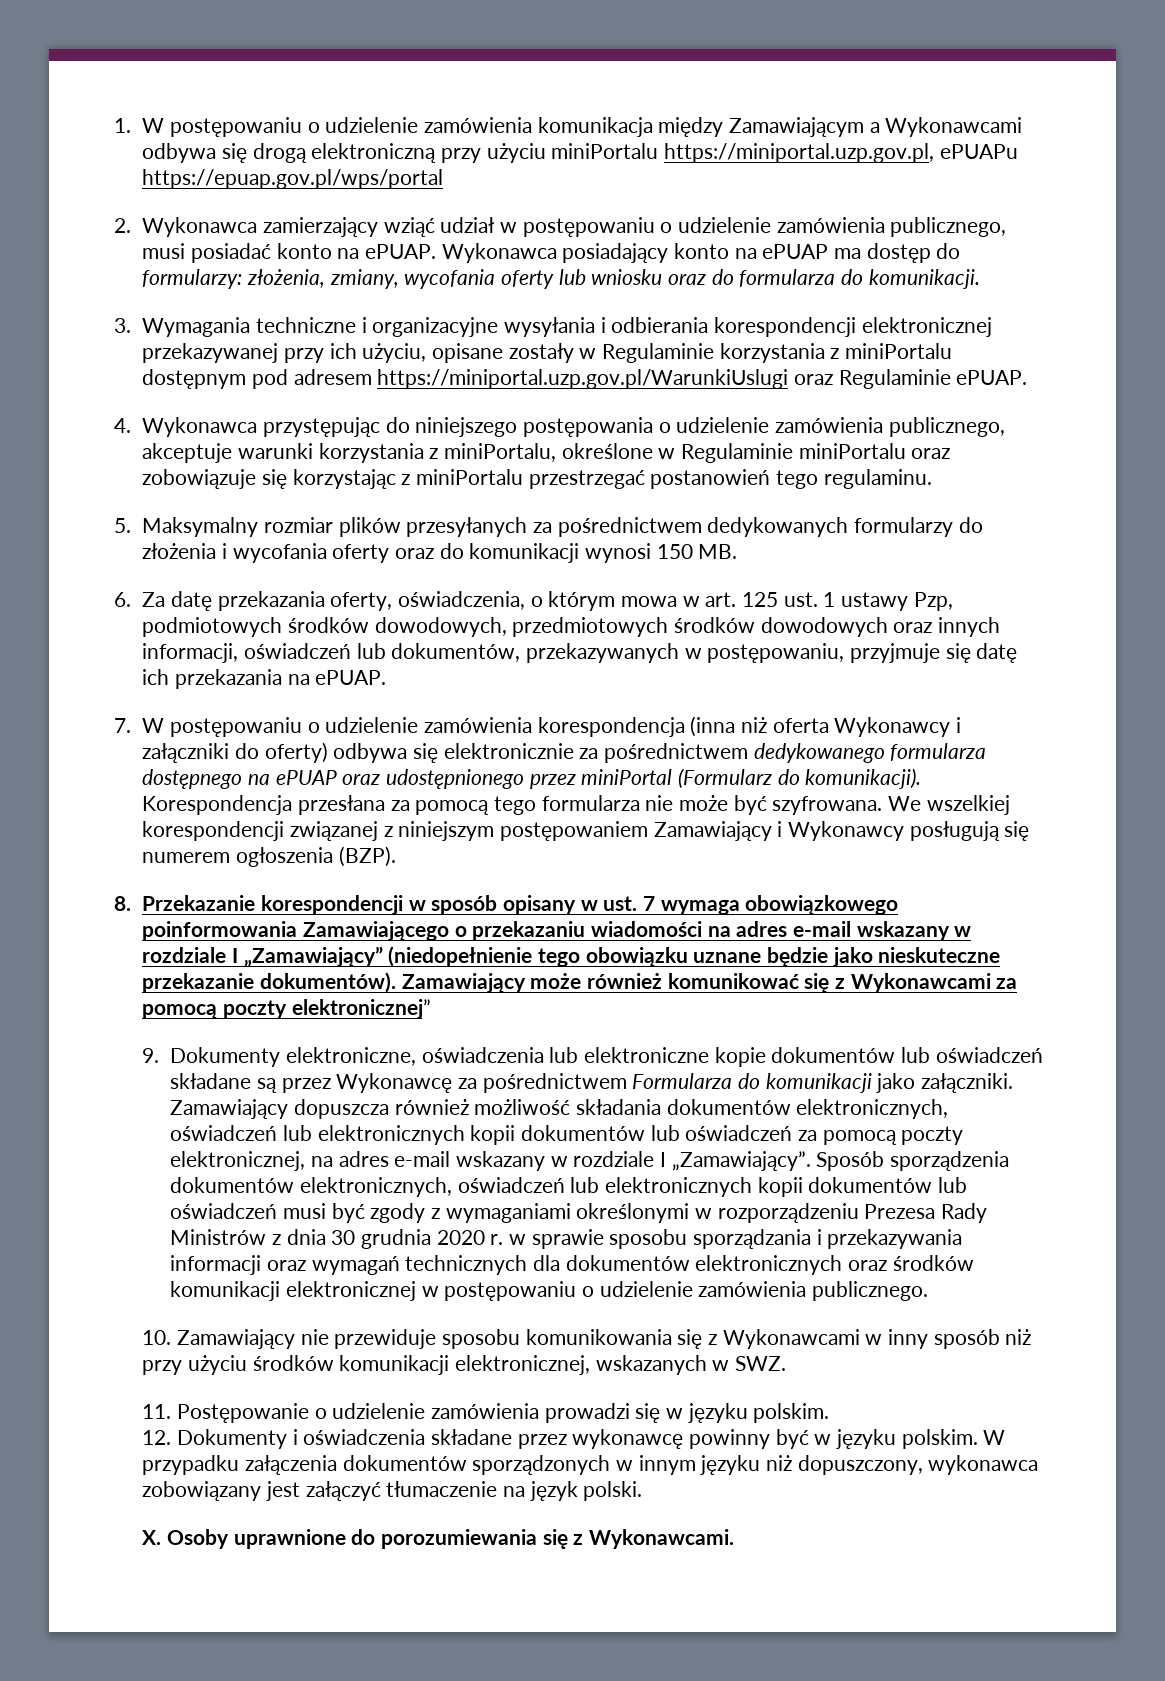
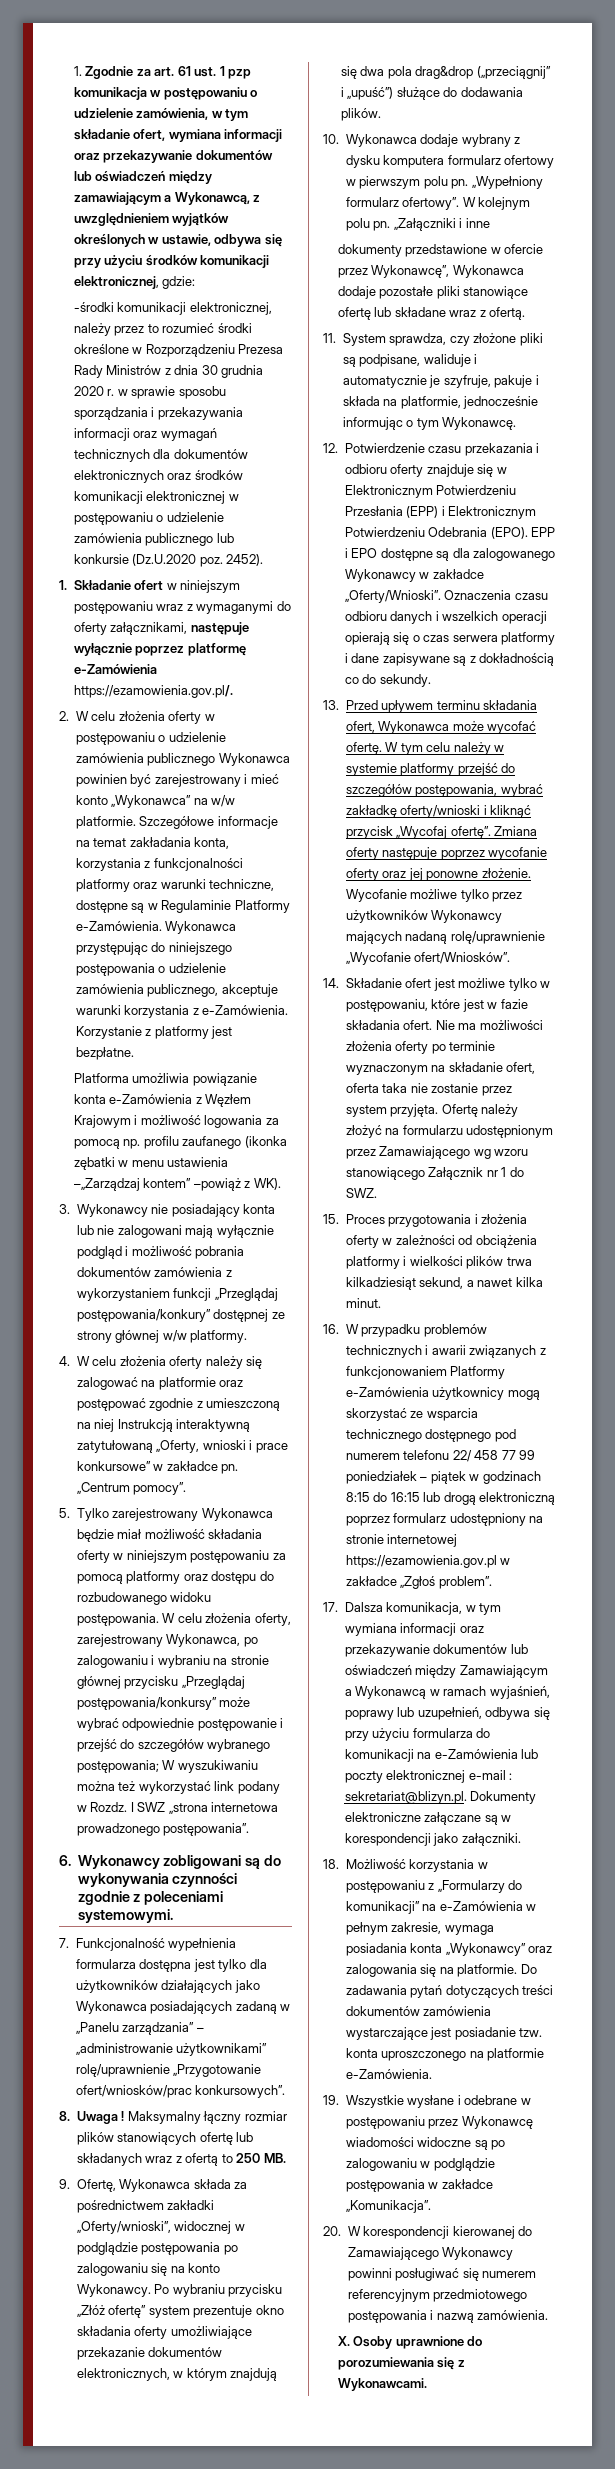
- 1. W postępowaniu o udzielenie zamówienia komunikacja między Zamawiającym a Wykonawcami odbywa się drogą elektroniczną przy użyciu miniPortalu https://miniportal.uzp.gov.pl, ePUAPu https://epuap.gov.pl/wps/portal
- 2. Wykonawca zamierzający wziąć udział w postępowaniu o udzielenie zamówienia publicznego, musi posiadać konto na ePUAP. Wykonawca posiadający konto na ePUAP ma dostęp do formularzy: złożenia, zmiany, wycofania oferty lub wniosku oraz do formularza do komunikacji.
- 3. Wymagania techniczne i organizacyjne wysyłania i odbierania korespondencji elektronicznej przekazywanej przy ich użyciu, opisane zostały w Regulaminie korzystania z miniPortalu dostępnym pod adresem https://miniportal.uzp.gov.pl/WarunkiUslugi oraz Regulaminie ePUAP.
- 4. Wykonawca przystępując do niniejszego postępowania o udzielenie zamówienia publicznego, akceptuje warunki korzystania z miniPortalu, określone w Regulaminie miniPortalu oraz zobowiązuje się korzystając z miniPortalu przestrzegać postanowień tego regulaminu.
- 5. Maksymalny rozmiar plików przesyłanych za pośrednictwem dedykowanych formularzy do złożenia i wycofania oferty oraz do komunikacji wynosi 150 MB.
- 6. Za datę przekazania oferty, oświadczenia, o którym mowa w art. 125 ust. 1 ustawy Pzp, podmiotowych środków dowodowych, przedmiotowych środków dowodowych oraz innych informacji, oświadczeń lub dokumentów, przekazywanych w postępowaniu, przyjmuje się datę ich przekazania na ePUAP.
- 7. W postępowaniu o udzielenie zamówienia korespondencja (inna niż oferta Wykonawcy i załączniki do oferty) odbywa się elektronicznie za pośrednictwem dedykowanego formularza dostępnego na ePUAP oraz udostępnionego przez miniPortal (Formularz do komunikacji). Korespondencja przesłana za pomocą tego formularza nie może być szyfrowana. We wszelkiej korespondencji związanej z niniejszym postępowaniem Zamawiający i Wykonawcy posługują się numerem ogłoszenia (BZP).
- 8. Przekazanie korespondencji w sposób opisany w ust. 7 wymaga obowiązkowego poinformowania Zamawiającego o przekazaniu wiadomości na adres e-mail wskazany w rozdziale I „Zamawiający” (niedopełnienie tego obowiązku uznane będzie jako nieskuteczne przekazanie dokumentów). Zamawiający może również komunikować się z Wykonawcami za pomocą poczty elektronicznej”
- 9. Dokumenty elektroniczne, oświadczenia lub elektroniczne kopie dokumentów lub oświadczeń składane są przez Wykonawcę za pośrednictwem Formularza do komunikacji jako załączniki. Zamawiający dopuszcza również możliwość składania dokumentów elektronicznych, oświadczeń lub elektronicznych kopii dokumentów lub oświadczeń za pomocą poczty elektronicznej, na adres e-mail wskazany w rozdziale I „Zamawiający”. Sposób sporządzenia dokumentów elektronicznych, oświadczeń lub elektronicznych kopii dokumentów lub oświadczeń musi być zgody z wymaganiami określonymi w rozporządzeniu Prezesa Rady Ministrów z dnia 30 grudnia 2020 r. w sprawie sposobu sporządzania i przekazywania informacji oraz wymagań technicznych dla dokumentów elektronicznych oraz środków komunikacji elektronicznej w postępowaniu o udzielenie zamówienia publicznego.
- 10. Zamawiający nie przewiduje sposobu komunikowania się z Wykonawcami w inny sposób niż przy użyciu środków komunikacji elektronicznej, wskazanych w SWZ.
- 11. Postępowanie o udzielenie zamówienia prowadzi się w języku polskim.
- 12. Dokumenty i oświadczenia składane przez wykonawcę powinny być w języku polskim. W przypadku załączenia dokumentów sporządzonych w innym języku niż dopuszczony, wykonawca zobowiązany jest załączyć tłumaczenie na język polski.
+ 1. Zgodnie za art. 61 ust. 1 pzp komunikacja w postępowaniu o udzielenie zamówienia, w tym składanie ofert, wymiana informacji oraz przekazywanie dokumentów lub oświadczeń między zamawiającym a Wykonawcą, z uwzględnieniem wyjątków określonych w ustawie, odbywa się przy użyciu środków komunikacji elektronicznej, gdzie:
+ -środki komunikacji elektronicznej, należy przez to rozumieć środki określone w Rozporządzeniu Prezesa Rady Ministrów z dnia 30 grudnia 2020 r. w sprawie sposobu sporządzania i przekazywania informacji oraz wymagań technicznych dla dokumentów elektronicznych oraz środków komunikacji elektronicznej w postępowaniu o udzielenie zamówienia publicznego lub konkursie (Dz.U.2020 poz. 2452).
+ 1. Składanie ofert w niniejszym postępowaniu wraz z wymaganymi do oferty załącznikami, następuje wyłącznie poprzez platformę e-Zamówienia https://ezamowienia.gov.pl/.
+ 2. W celu złożenia oferty w postępowaniu o udzielenie zamówienia publicznego Wykonawca powinien być zarejestrowany i mieć konto „Wykonawca” na w/w platformie. Szczegółowe informacje na temat zakładania konta, korzystania z funkcjonalności platformy oraz warunki techniczne, dostępne są w Regulaminie Platformy e-Zamówienia. Wykonawca przystępując do niniejszego postępowania o udzielenie zamówienia publicznego, akceptuje warunki korzystania z e-Zamówienia. Korzystanie z platformy jest bezpłatne.
+ Platforma umożliwia powiązanie konta e-Zamówienia z Węzłem Krajowym i możliwość logowania za pomocą np. profilu zaufanego (ikonka zębatki w menu ustawienia –„Zarządzaj kontem” –powiąż z WK).
+ 3. Wykonawcy nie posiadający konta lub nie zalogowani mają wyłącznie podgląd i możliwość pobrania dokumentów zamówienia z wykorzystaniem funkcji „Przeglądaj postępowania/konkury” dostępnej ze strony głównej w/w platformy.
+ 4. W celu złożenia oferty należy się zalogować na platformie oraz postępować zgodnie z umieszczoną na niej Instrukcją interaktywną zatytułowaną „Oferty, wnioski i prace konkursowe” w zakładce pn. „Centrum pomocy”.
+ 5. Tylko zarejestrowany Wykonawca będzie miał możliwość składania oferty w niniejszym postępowaniu za pomocą platformy oraz dostępu do rozbudowanego widoku postępowania. W celu złożenia oferty, zarejestrowany Wykonawca, po zalogowaniu i wybraniu na stronie głównej przycisku „Przeglądaj postępowania/konkursy” może wybrać odpowiednie postępowanie i przejść do szczegółów wybranego postępowania; W wyszukiwaniu można też wykorzystać link podany w Rozdz. I SWZ „strona internetowa prowadzonego postępowania”.
+ 6. Wykonawcy zobligowani są do wykonywania czynności zgodnie z poleceniami systemowymi.
+ 7. Funkcjonalność wypełnienia formularza dostępna jest tylko dla użytkowników działających jako Wykonawca posiadających zadaną w „Panelu zarządzania” – „administrowanie użytkownikami” rolę/uprawnienie „Przygotowanie ofert/wniosków/prac konkursowych”.
+ 8. Uwaga ! Maksymalny łączny rozmiar plików stanowiących ofertę lub składanych wraz z ofertą to 250 MB.
+ 9. Ofertę, Wykonawca składa za pośrednictwem zakładki „Oferty/wnioski”, widocznej w podglądzie postępowania po zalogowaniu się na konto Wykonawcy. Po wybraniu przycisku „Złóż ofertę” system prezentuje okno składania oferty umożliwiające przekazanie dokumentów elektronicznych, w którym znajdują się dwa pola drag&drop („przeciągnij” i „upuść”) służące do dodawania plików.
+ 10. Wykonawca dodaje wybrany z dysku komputera formularz ofertowy w pierwszym polu pn. „Wypełniony formularz ofertowy”. W kolejnym polu pn. „Załączniki i inne
+ dokumenty przedstawione w ofercie przez Wykonawcę”, Wykonawca dodaje pozostałe pliki stanowiące ofertę lub składane wraz z ofertą.
+ 11. System sprawdza, czy złożone pliki są podpisane, waliduje i automatycznie je szyfruje, pakuje i składa na platformie, jednocześnie informując o tym Wykonawcę.
+ 12. Potwierdzenie czasu przekazania i odbioru oferty znajduje się w Elektronicznym Potwierdzeniu Przesłania (EPP) i Elektronicznym Potwierdzeniu Odebrania (EPO). EPP i EPO dostępne są dla zalogowanego Wykonawcy w zakładce „Oferty/Wnioski”. Oznaczenia czasu odbioru danych i wszelkich operacji opierają się o czas serwera platformy i dane zapisywane są z dokładnością co do sekundy.
+ 13. Przed upływem terminu składania ofert, Wykonawca może wycofać ofertę. W tym celu należy w systemie platformy przejść do szczegółów postępowania, wybrać zakładkę oferty/wnioski i kliknąć przycisk „Wycofaj ofertę”. Zmiana oferty następuje poprzez wycofanie oferty oraz jej ponowne złożenie. Wycofanie możliwe tylko przez użytkowników Wykonawcy mających nadaną rolę/uprawnienie „Wycofanie ofert/Wniosków”.
+ 14. Składanie ofert jest możliwe tylko w postępowaniu, które jest w fazie składania ofert. Nie ma możliwości złożenia oferty po terminie wyznaczonym na składanie ofert, oferta taka nie zostanie przez system przyjęta. Ofertę należy złożyć na formularzu udostępnionym przez Zamawiającego wg wzoru stanowiącego Załącznik nr 1 do SWZ.
+ 15. Proces przygotowania i złożenia oferty w zależności od obciążenia platformy i wielkości plików trwa kilkadziesiąt sekund, a nawet kilka minut.
+ 16. W przypadku problemów technicznych i awarii związanych z funkcjonowaniem Platformy e-Zamówienia użytkownicy mogą skorzystać ze wsparcia technicznego dostępnego pod numerem telefonu 22/ 458 77 99 poniedziałek – piątek w godzinach 8:15 do 16:15 lub drogą elektroniczną poprzez formularz udostępniony na stronie internetowej https://ezamowienia.gov.pl w zakładce „Zgłoś problem”.
+ 17. Dalsza komunikacja, w tym wymiana informacji oraz przekazywanie dokumentów lub oświadczeń między Zamawiającym a Wykonawcą w ramach wyjaśnień, poprawy lub uzupełnień, odbywa się przy użyciu formularza do komunikacji na e-Zamówienia lub poczty elektronicznej e-mail : sekretariat@blizyn.pl. Dokumenty elektroniczne załączane są w korespondencji jako załączniki.
+ 18. Możliwość korzystania w postępowaniu z „Formularzy do komunikacji” na e-Zamówienia w pełnym zakresie, wymaga posiadania konta „Wykonawcy” oraz zalogowania się na platformie. Do zadawania pytań dotyczących treści dokumentów zamówienia wystarczające jest posiadanie tzw. konta uproszczonego na platformie e-Zamówienia.
+ 19. Wszystkie wysłane i odebrane w postępowaniu przez Wykonawcę wiadomości widoczne są po zalogowaniu w podglądzie postępowania w zakładce „Komunikacja”.
+ 20. W korespondencji kierowanej do Zamawiającego Wykonawcy powinni posługiwać się numerem referencyjnym przedmiotowego postępowania i nazwą zamówienia.

